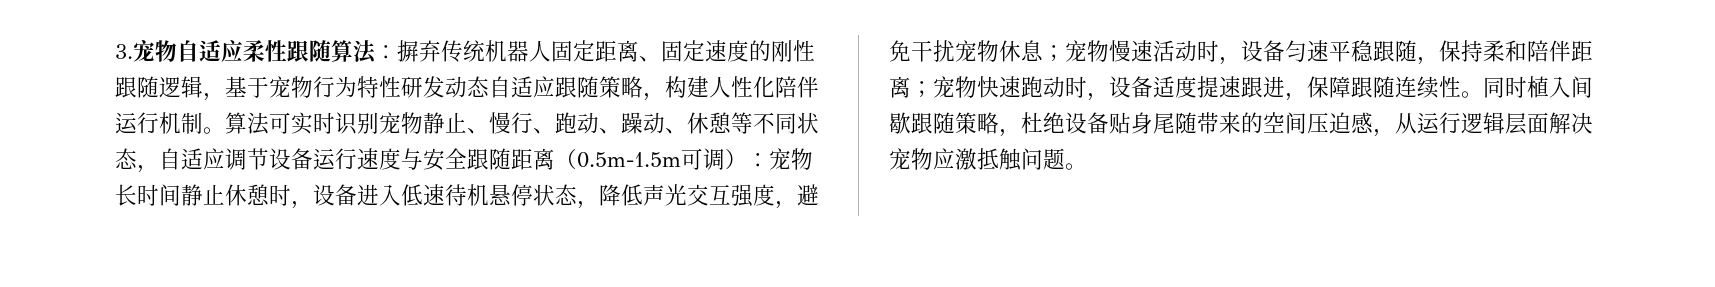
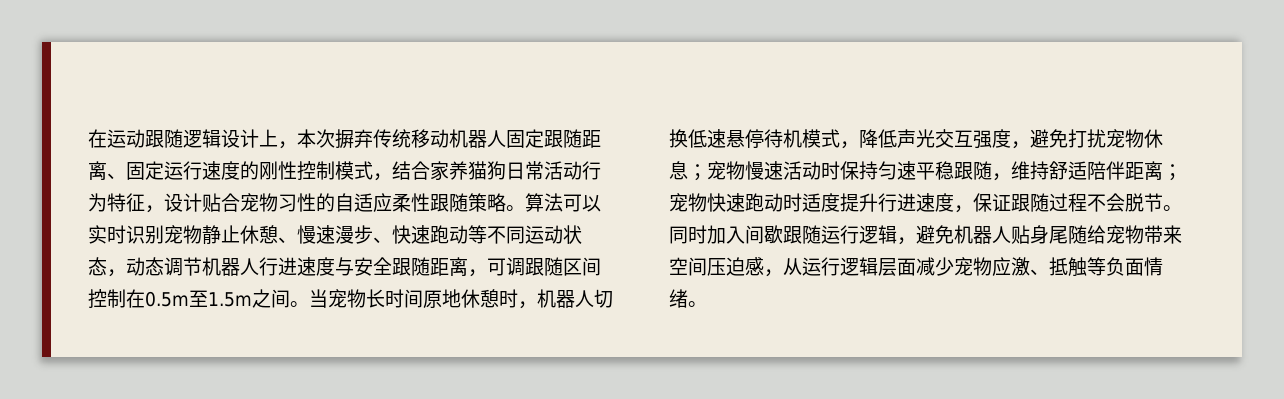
- 3.宠物自适应柔性跟随算法：摒弃传统机器人固定距离、固定速度的刚性跟随逻辑，基于宠物行为特性研发动态自适应跟随策略，构建人性化陪伴运行机制。
+ 在运动跟随逻辑设计上，本次摒弃传统移动机器人固定跟随距离、固定运行速度的刚性控制模式，结合家养猫狗日常活动行为特征，设计贴合宠物习性的自适应柔性跟随策略。
- 算法可实时识别宠物静止、慢行、跑动、躁动、休憩等不同状态，自适应调节设备运行速度与安全跟随距离（0.5m-1.5m可调）：宠物长时间静止休憩时，设备进入低速待机悬停状态，降低声光交互强度，避免干扰宠物休息；宠物慢速活动时，设备匀速平稳跟随，保持柔和陪伴距离；宠物快速跑动时，设备适度提速跟进，保障跟随连续性。同时植入间歇跟随策略，杜绝设备贴身尾随带来的空间压迫感，从运行逻辑层面解决宠物应激抵触问题。
+ 算法可以实时识别宠物静止休憩、慢速漫步、快速跑动等不同运动状态，动态调节机器人行进速度与安全跟随距离，可调跟随区间控制在0.5m至1.5m之间。当宠物长时间原地休憩时，机器人切换低速悬停待机模式，降低声光交互强度，避免打扰宠物休息；宠物慢速活动时保持匀速平稳跟随，维持舒适陪伴距离；宠物快速跑动时适度提升行进速度，保证跟随过程不会脱节。同时加入间歇跟随运行逻辑，避免机器人贴身尾随给宠物带来空间压迫感，从运行逻辑层面减少宠物应激、抵触等负面情绪。

